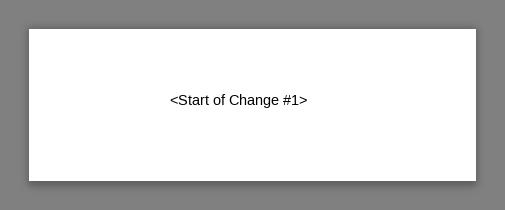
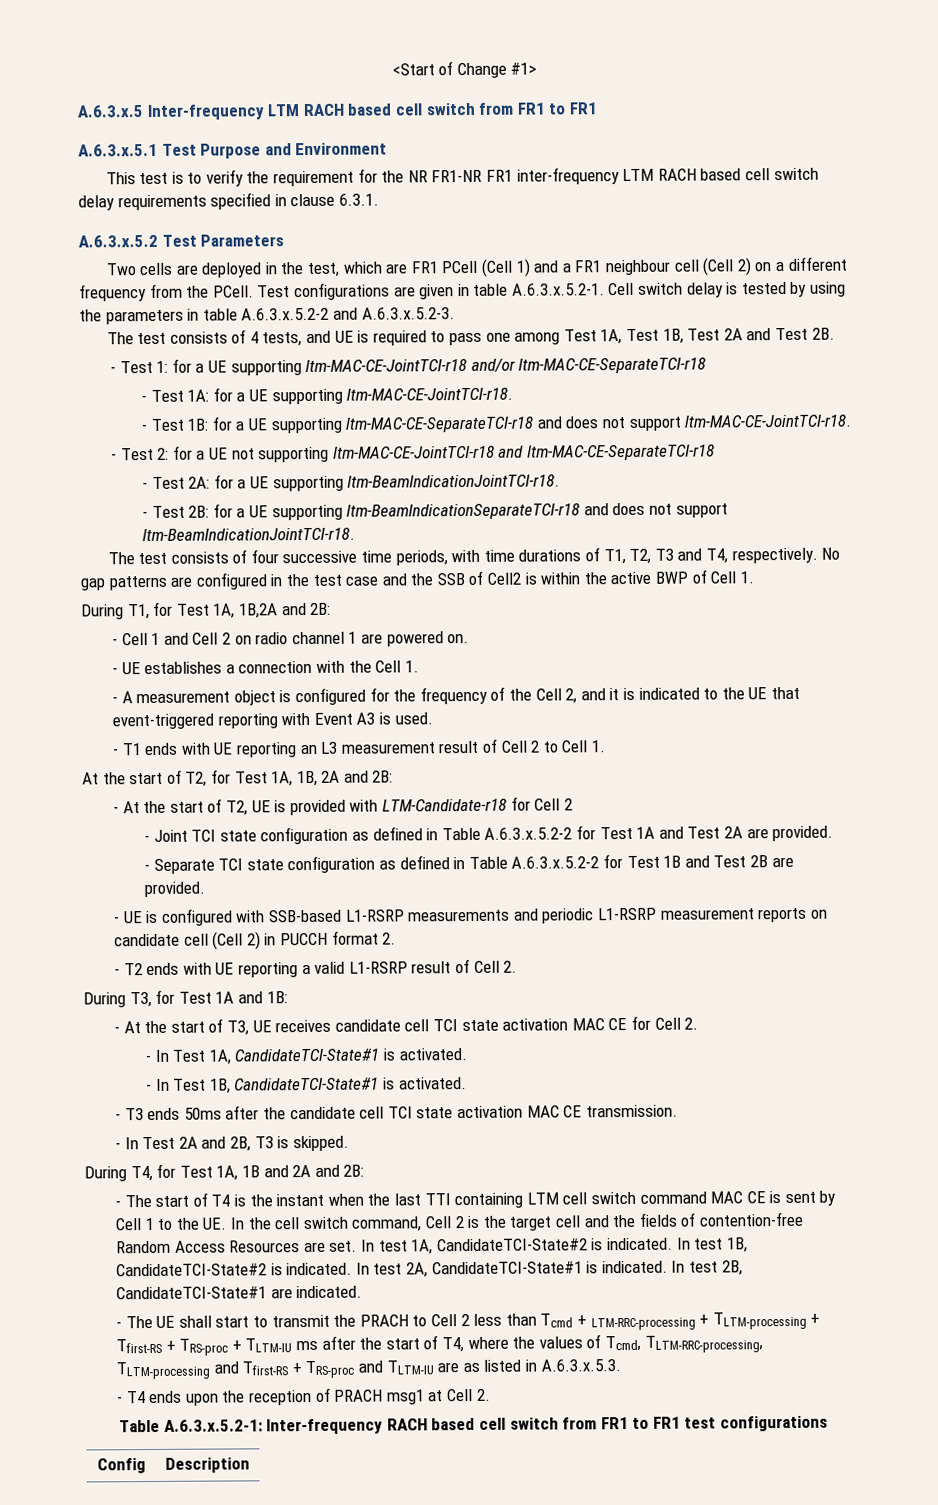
+ A.6.3.x.5 Inter-frequency LTM RACH based cell switch from FR1 to FR1
+ A.6.3.x.5.1 Test Purpose and Environment
+ This test is to verify the requirement for the NR FR1-NR FR1 inter-frequency LTM RACH based cell switch delay requirements specified in clause 6.3.1.
+ A.6.3.x.5.2 Test Parameters
+ Two cells are deployed in the test, which are FR1 PCell (Cell 1) and a FR1 neighbour cell (Cell 2) on a different frequency from the PCell. Test configurations are given in table A.6.3.x.5.2-1. Cell switch delay is tested by using the parameters in table A.6.3.x.5.2-2 and A.6.3.x.5.2-3.
+ The test consists of 4 tests, and UE is required to pass one among Test 1A, Test 1B, Test 2A and Test 2B.
+ - Test 1: for a UE supporting ltm-MAC-CE-JointTCI-r18 and/or ltm-MAC-CE-SeparateTCI-r18
+ - Test 1A: for a UE supporting ltm-MAC-CE-JointTCI-r18.
+ - Test 1B: for a UE supporting ltm-MAC-CE-SeparateTCI-r18 and does not support ltm-MAC-CE-JointTCI-r18.
+ - Test 2: for a UE not supporting ltm-MAC-CE-JointTCI-r18 and ltm-MAC-CE-SeparateTCI-r18
+ - Test 2A: for a UE supporting ltm-BeamIndicationJointTCI-r18.
+ - Test 2B: for a UE supporting ltm-BeamIndicationSeparateTCI-r18 and does not support ltm-BeamIndicationJointTCI-r18.
+ The test consists of four successive time periods, with time durations of T1, T2, T3 and T4, respectively. No gap patterns are configured in the test case and the SSB of Cell2 is within the active BWP of Cell 1.
+ During T1, for Test 1A, 1B,2A and 2B:
+ - Cell 1 and Cell 2 on radio channel 1 are powered on.
+ - UE establishes a connection with the Cell 1.
+ - A measurement object is configured for the frequency of the Cell 2, and it is indicated to the UE that event-triggered reporting with Event A3 is used.
+ - T1 ends with UE reporting an L3 measurement result of Cell 2 to Cell 1.
+ At the start of T2, for Test 1A, 1B, 2A and 2B:
+ - At the start of T2, UE is provided with LTM-Candidate-r18 for Cell 2
+ - Joint TCI state configuration as defined in Table A.6.3.x.5.2-2 for Test 1A and Test 2A are provided.
+ - Separate TCI state configuration as defined in Table A.6.3.x.5.2-2 for Test 1B and Test 2B are provided.
+ - UE is configured with SSB-based L1-RSRP measurements and periodic L1-RSRP measurement reports on candidate cell (Cell 2) in PUCCH format 2.
+ - T2 ends with UE reporting a valid L1-RSRP result of Cell 2.
+ During T3, for Test 1A and 1B:
+ - At the start of T3, UE receives candidate cell TCI state activation MAC CE for Cell 2.
+ - In Test 1A, CandidateTCI-State#1 is activated.
+ - In Test 1B, CandidateTCI-State#1 is activated.
+ - T3 ends 50ms after the candidate cell TCI state activation MAC CE transmission.
+ - In Test 2A and 2B, T3 is skipped.
+ During T4, for Test 1A, 1B and 2A and 2B:
+ - The start of T4 is the instant when the last TTI containing LTM cell switch command MAC CE is sent by Cell 1 to the UE. In the cell switch command, Cell 2 is the target cell and the fields of contention-free Random Access Resources are set. In test 1A, CandidateTCI-State#2 is indicated. In test 1B, CandidateTCI-State#2 is indicated. In test 2A, CandidateTCI-State#1 is indicated. In test 2B, CandidateTCI-State#1 are indicated.
+ - The UE shall start to transmit the PRACH to Cell 2 less than Tcmd + LTM-RRC-processing + TLTM-processing + Tfirst-RS + TRS-proc + TLTM-IU ms after the start of T4, where the values of Tcmd, TLTM-RRC-processing, TLTM-processing and Tfirst-RS + TRS-proc and TLTM-IU are as listed in A.6.3.x.5.3.
+ - T4 ends upon the reception of PRACH msg1 at Cell 2.
+ Table A.6.3.x.5.2-1: Inter-frequency RACH based cell switch from FR1 to FR1 test configurations
+ Config | Description

